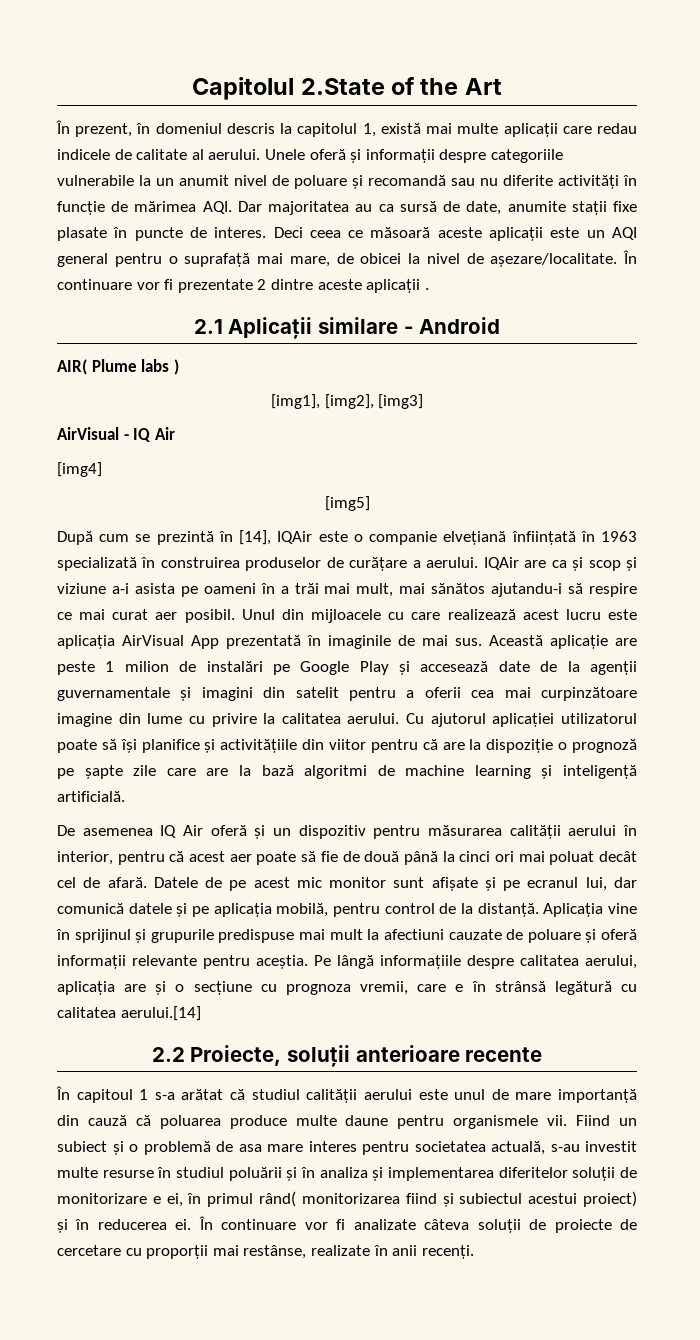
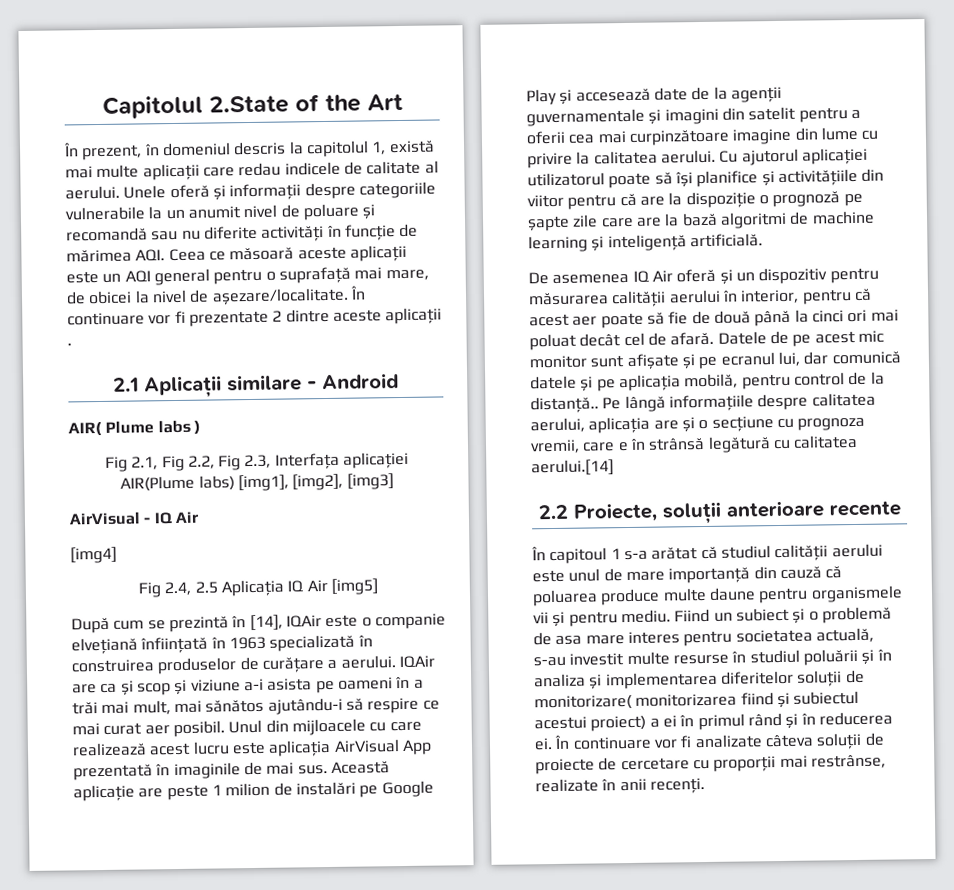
- Unele oferă și informații despre categoriile vulnerabile la un anumit nivel de poluare și recomandă sau nu diferite activități în funcție de mărimea AQI. Dar majoritatea au ca sursă de date, anumite stații fixe plasate în puncte de interes. Deci ceea ce măsoară aceste aplicații este un AQI general pentru o suprafață mai mare, de obicei la nivel de așezare/localitate.
+ Unele oferă și informații despre categoriile vulnerabile la un anumit nivel de poluare și recomandă sau nu diferite activități în funcție de mărimea AQI. Ceea ce măsoară aceste aplicații este un AQI general pentru o suprafață mai mare, de obicei la nivel de așezare/localitate.
- [img1], [img2], [img3]
+ Fig 2.1, Fig 2.2, Fig 2.3, Interfața aplicației AIR(Plume labs) [img1], [img2], [img3]
- [img5]
+ Fig 2.4, 2.5 Aplicația IQ Air [img5]
- IQAir are ca și scop și viziune a-i asista pe oameni în a trăi mai mult, mai sănătos ajutandu-i să respire ce mai curat aer posibil.
+ IQAir are ca și scop și viziune a-i asista pe oameni în a trăi mai mult, mai sănătos ajutându-i să respire ce mai curat aer posibil.
- Datele de pe acest mic monitor sunt afișate și pe ecranul lui, dar comunică datele și pe aplicația mobilă, pentru control de la distanță. Aplicația vine în sprijinul și grupurile predispuse mai mult la afectiuni cauzate de poluare și oferă informații relevante pentru aceștia.
+ Datele de pe acest mic monitor sunt afișate și pe ecranul lui, dar comunică datele și pe aplicația mobilă, pentru control de la distanță..
- În capitoul 1 s-a arătat că studiul calității aerului este unul de mare importanță din cauză că poluarea produce multe daune pentru organismele vii.
+ În capitoul 1 s-a arătat că studiul calității aerului este unul de mare importanță din cauză că poluarea produce multe daune pentru organismele vii și pentru mediu.
- Fiind un subiect și o problemă de asa mare interes pentru societatea actuală, s-au investit multe resurse în studiul poluării și în analiza și implementarea diferitelor soluții de monitorizare e ei, în primul rând( monitorizarea fiind și subiectul acestui proiect) și în reducerea ei.
+ Fiind un subiect și o problemă de asa mare interes pentru societatea actuală, s-au investit multe resurse în studiul poluării și în analiza și implementarea diferitelor soluții de monitorizare( monitorizarea fiind și subiectul acestui proiect) a ei în primul rând și în reducerea ei.
- În continuare vor fi analizate câteva soluții de proiecte de cercetare cu proporții mai restânse, realizate în anii recenți.
+ În continuare vor fi analizate câteva soluții de proiecte de cercetare cu proporții mai restrânse, realizate în anii recenți.

